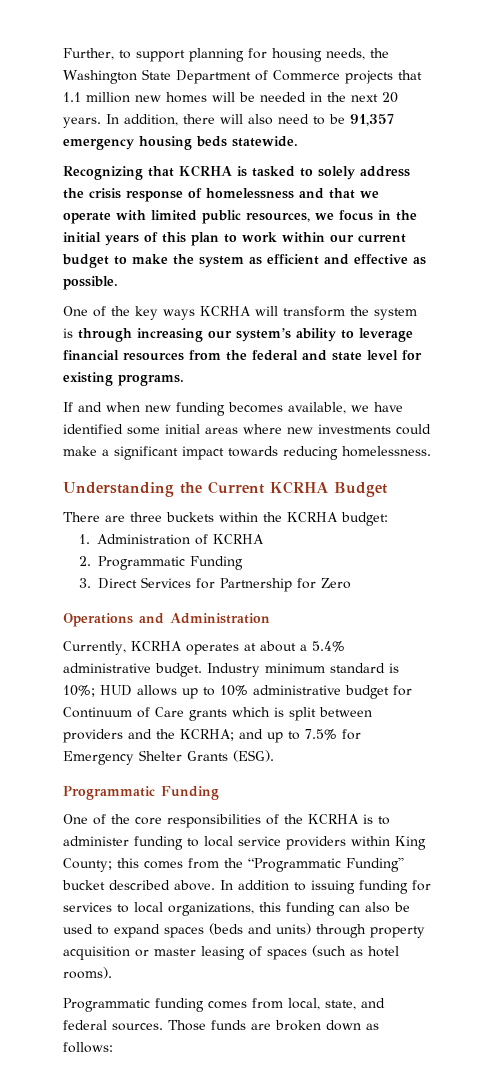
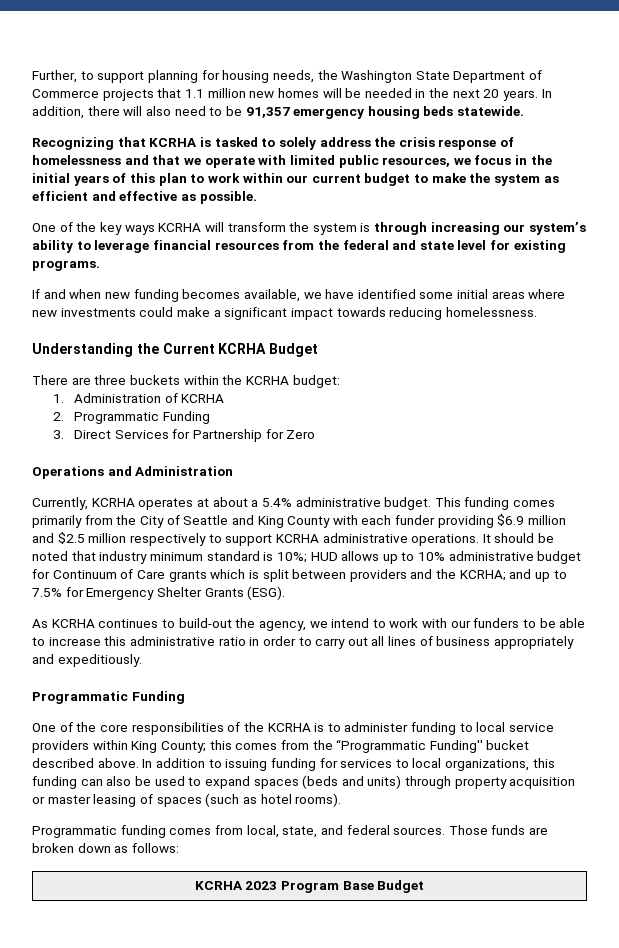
- Industry minimum standard is 10%; HUD allows up to 10% administrative budget for Continuum of Care grants which is split between providers and the KCRHA; and up to 7.5% for Emergency Shelter Grants (ESG).
+ This funding comes primarily from the City of Seattle and King County with each funder providing $6.9 million and $2.5 million respectively to support KCRHA administrative operations. It should be noted that industry minimum standard is 10%; HUD allows up to 10% administrative budget for Continuum of Care grants which is split between providers and the KCRHA; and up to 7.5% for Emergency Shelter Grants (ESG).
+ As KCRHA continues to build-out the agency, we intend to work with our funders to be able to increase this administrative ratio in order to carry out all lines of business appropriately and expeditiously.
+ KCRHA 2023 Program Base Budget

